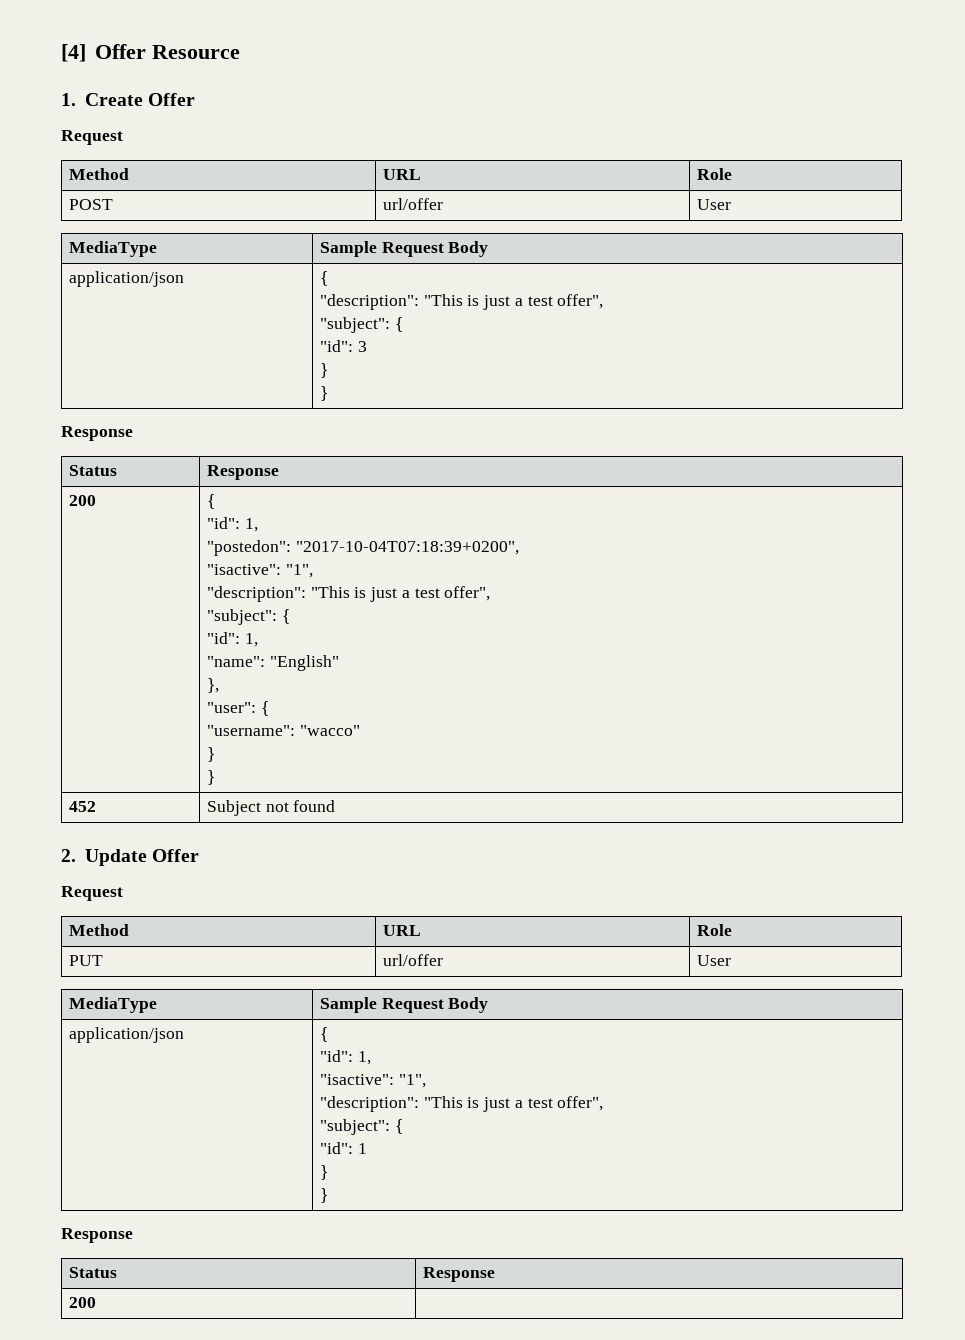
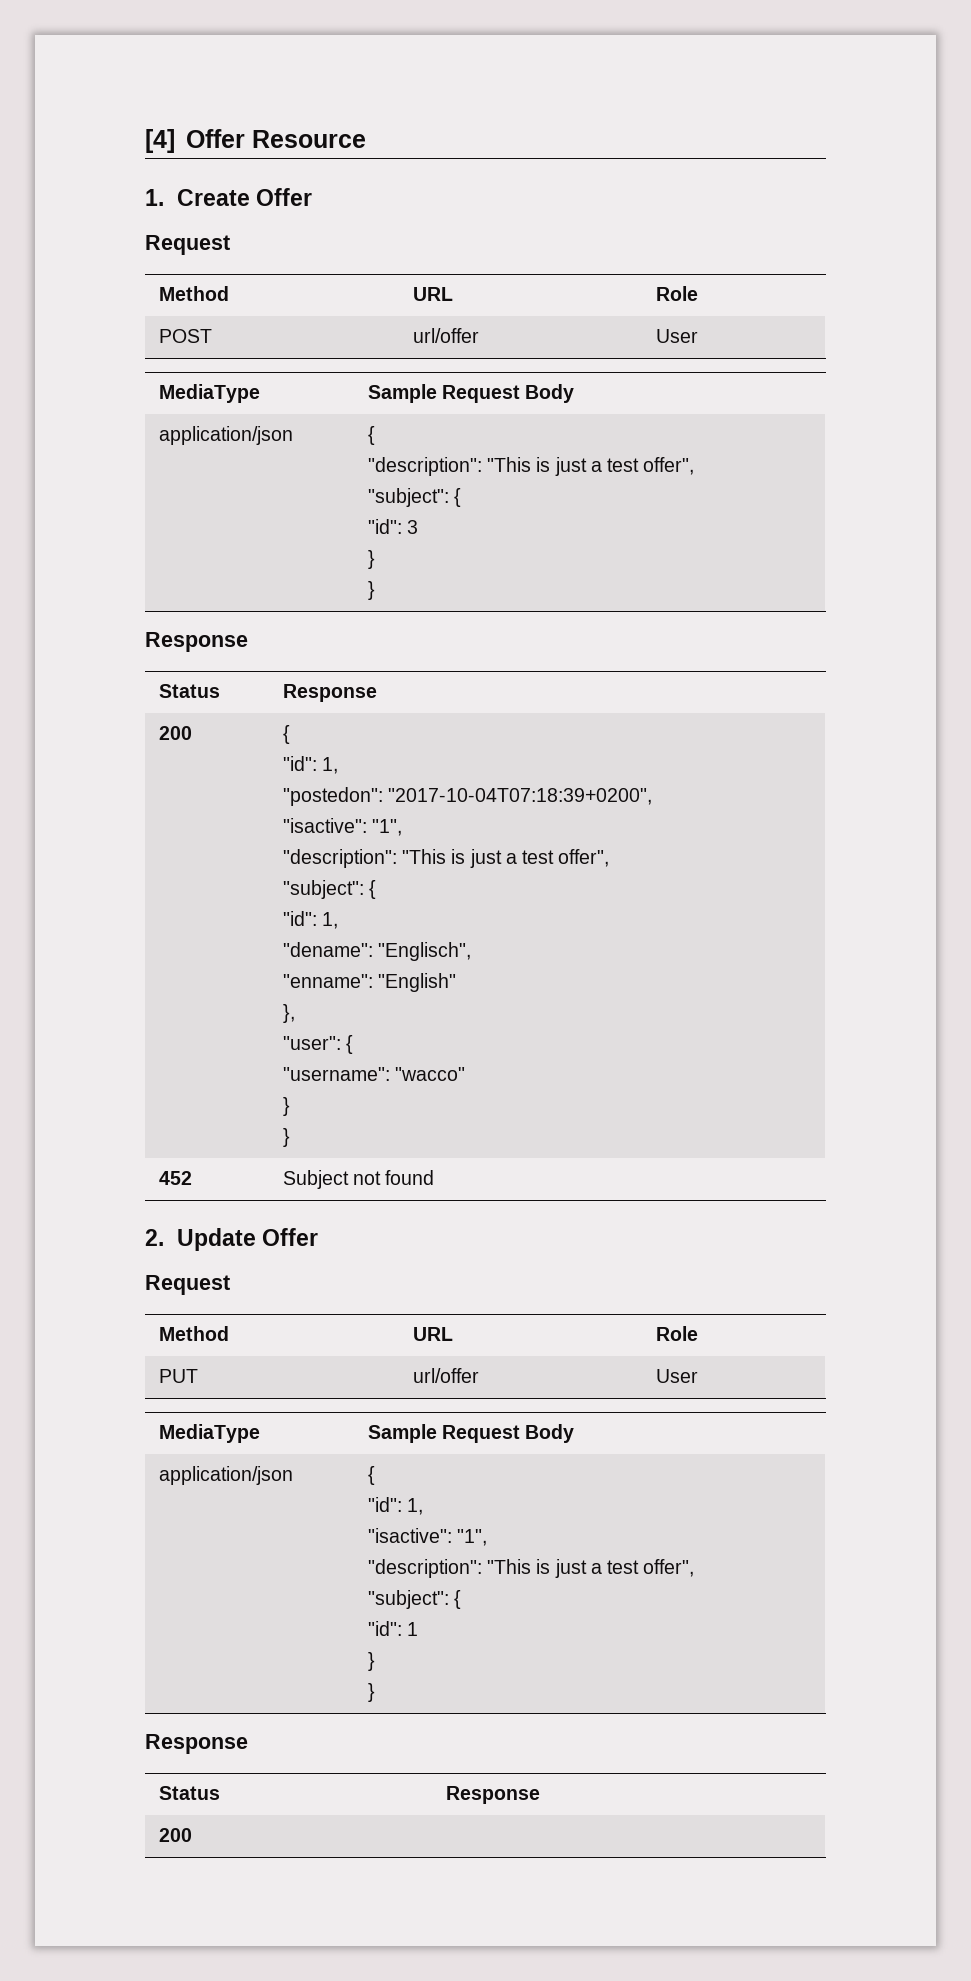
  200 | {
  "id": 1,
  "postedon": "2017-10-04T07:18:39+0200",
  "isactive": "1",
  "description": "This is just a test offer",
  "subject": {
  "id": 1,
- "name": "English"
+ "dename": "Englisch",
+ "enname": "English"

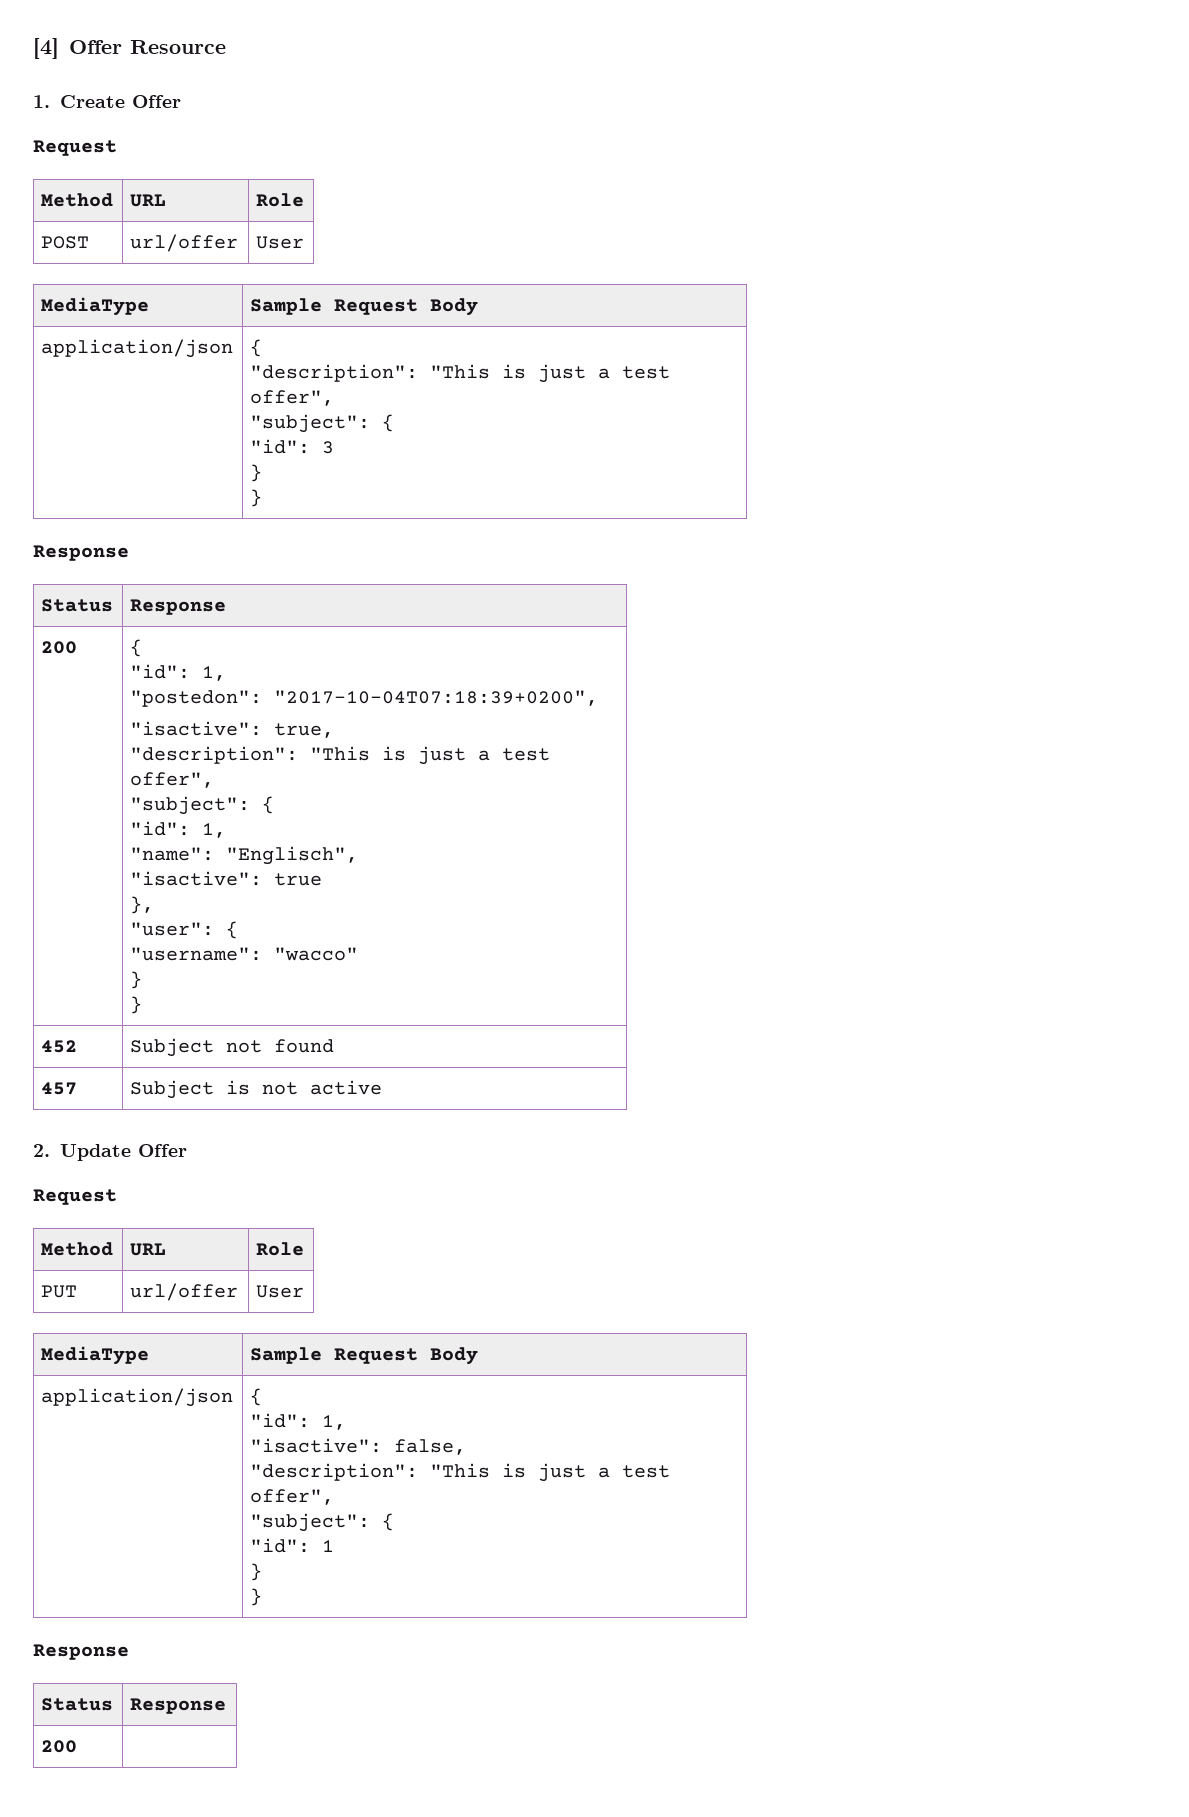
  200 | {
  "id": 1,
  "postedon": "2017-10-04T07:18:39+0200",
- "isactive": "1",
+ "isactive": true,
  "description": "This is just a test offer",
  "subject": {
  "id": 1,
- "dename": "Englisch",
- "enname": "English"
+ "name": "Englisch",
+ "isactive": true
+ 457 | Subject is not active
  PUT | url/offer | User
  MediaType | Sample Request Body
  application/json | {
  "id": 1,
- "isactive": "1",
+ "isactive": false,

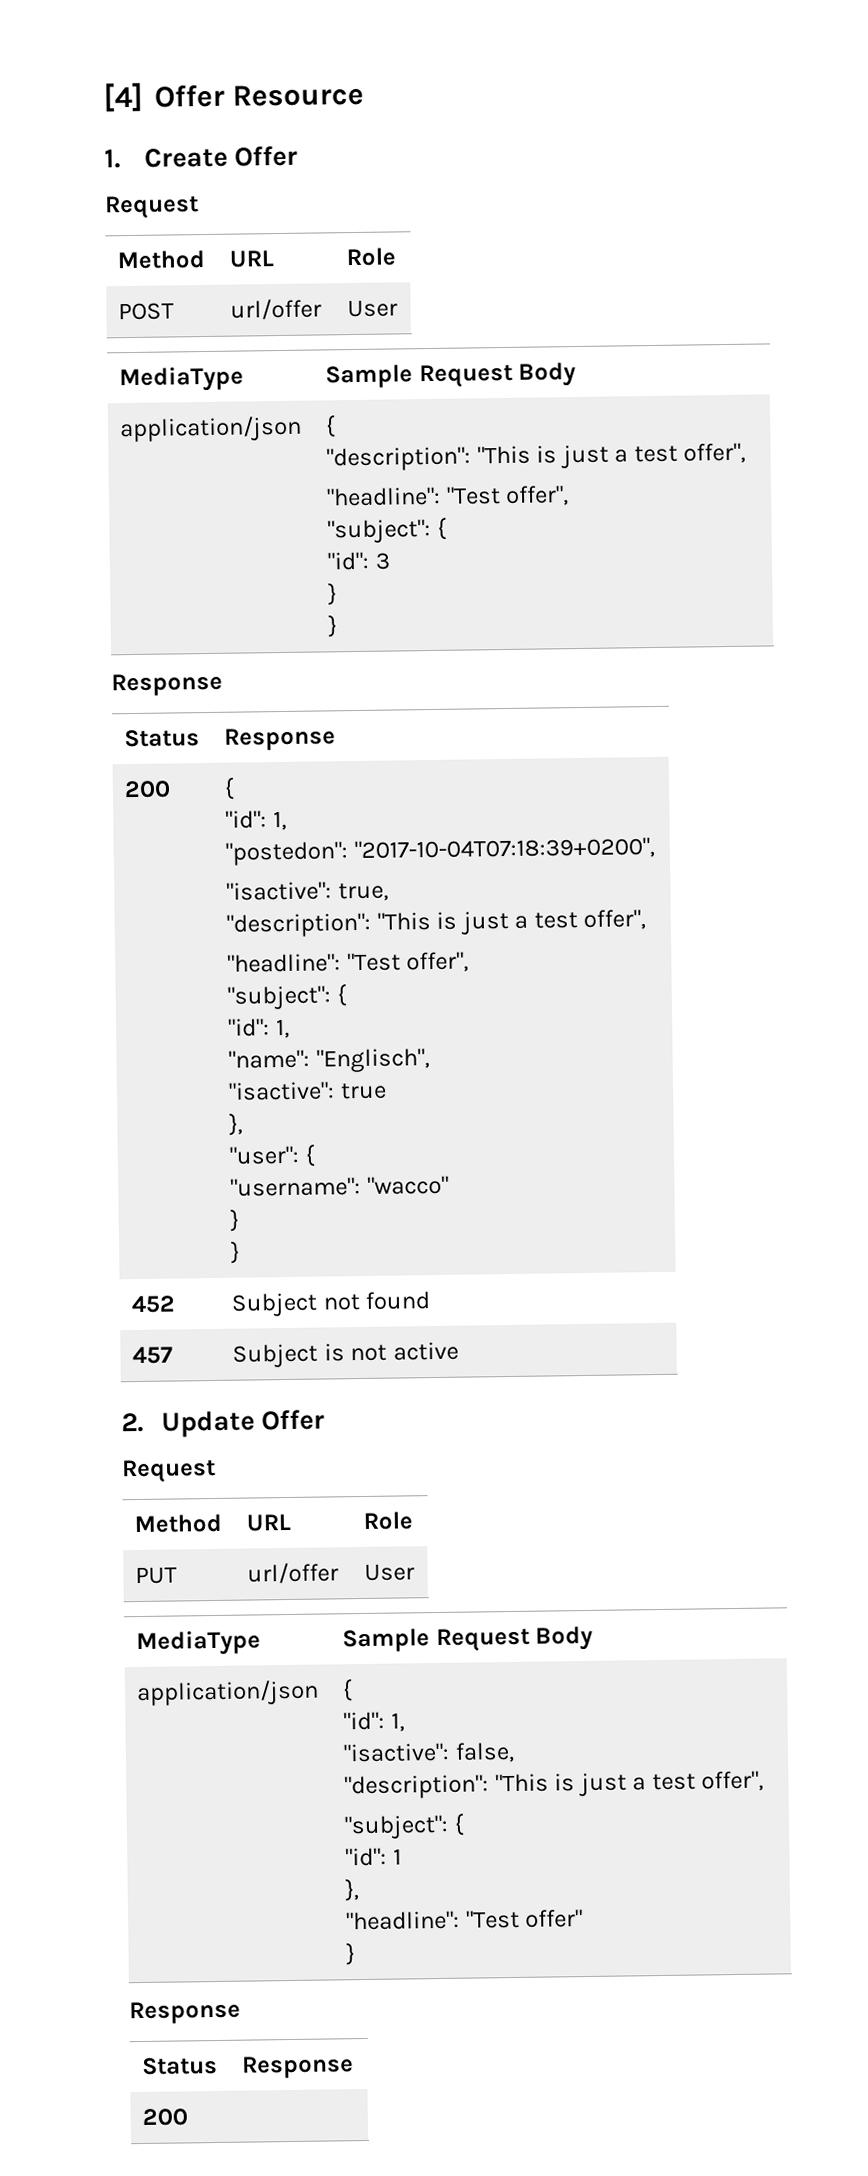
  POST | url/offer | User
  MediaType | Sample Request Body
  application/json | {
  "description": "This is just a test offer",
+ "headline": "Test offer",
  200 | {
  "id": 1,
  "postedon": "2017-10-04T07:18:39+0200",
  "isactive": true,
  "description": "This is just a test offer",
+ "headline": "Test offer",
  PUT | url/offer | User
  MediaType | Sample Request Body
  application/json | {
  "id": 1,
  "isactive": false,
  "description": "This is just a test offer",
  "subject": {
  "id": 1
- }
+ },
+ "headline": "Test offer"

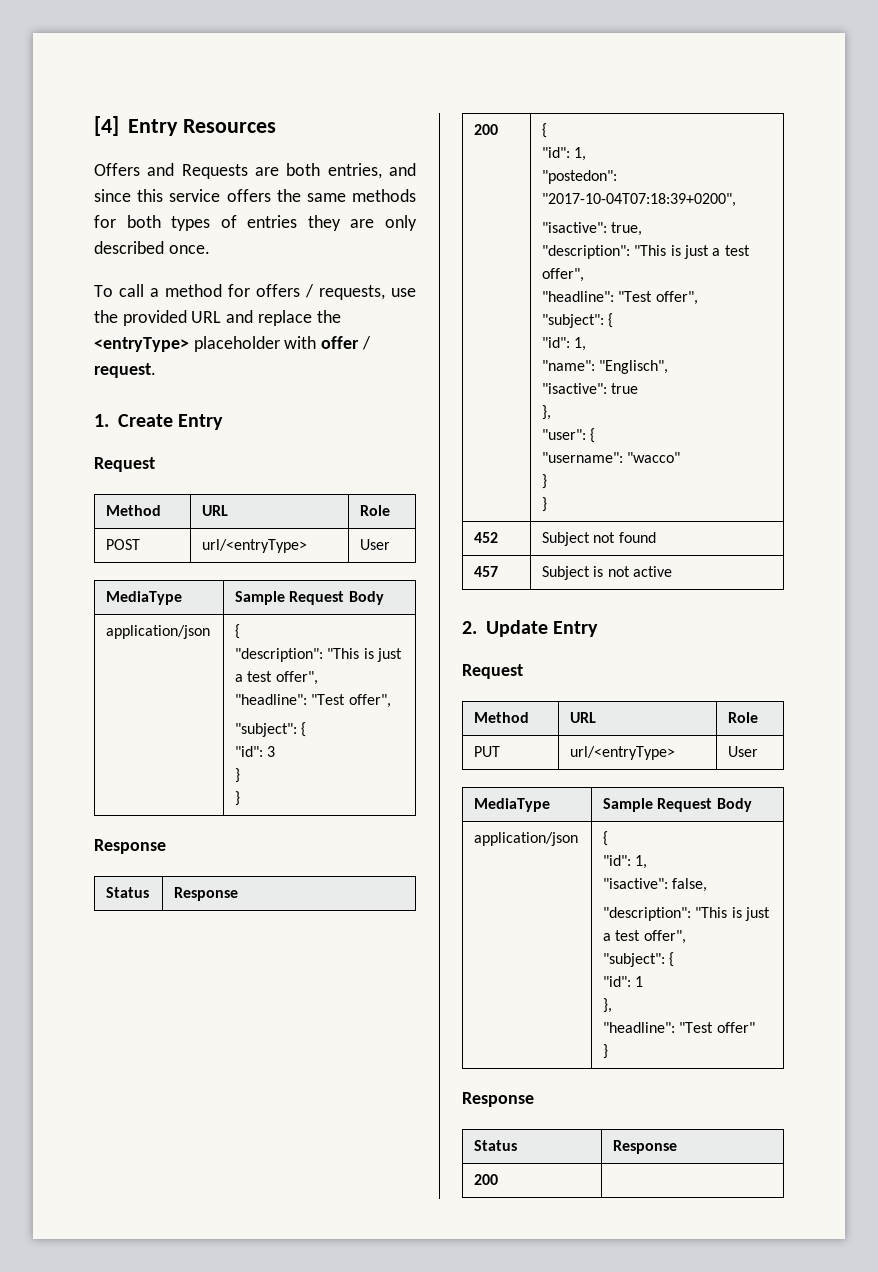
- [4] Offer Resource
+ [4] Entry Resources
+ Offers and Requests are both entries, and since this service offers the same methods for both types of entries they are only described once.
+ To call a method for offers / requests, use the provided URL and replace the <entryType> placeholder with offer / request.
- 1. Create Offer
+ 1. Create Entry
- POST | url/offer | User
+ POST | url/<entryType> | User
- 2. Update Offer
+ 2. Update Entry
- PUT | url/offer | User
+ PUT | url/<entryType> | User

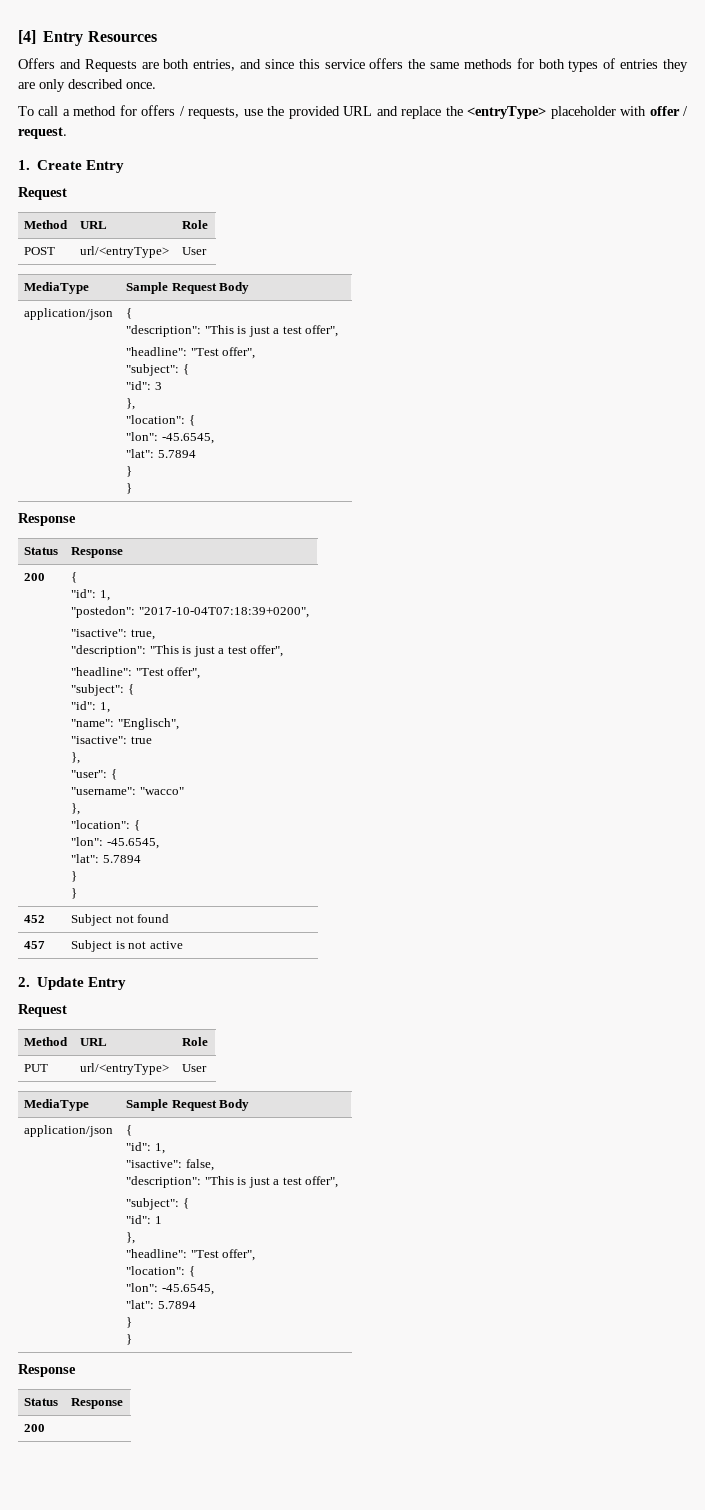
  POST | url/<entryType> | User
  MediaType | Sample Request Body
  application/json | {
  "description": "This is just a test offer",
  "headline": "Test offer",
  "subject": {
  "id": 3
+ },
+ "location": {
+ "lon": -45.6545,
+ "lat": 5.7894
  200 | {
  "id": 1,
  "postedon": "2017-10-04T07:18:39+0200",
  "isactive": true,
  "description": "This is just a test offer",
  "headline": "Test offer",
  "subject": {
  "id": 1,
  "name": "Englisch",
  "isactive": true
  },
  "user": {
  "username": "wacco"
+ },
+ "location": {
+ "lon": -45.6545,
+ "lat": 5.7894
  PUT | url/<entryType> | User
  MediaType | Sample Request Body
  application/json | {
  "id": 1,
  "isactive": false,
  "description": "This is just a test offer",
  "subject": {
  "id": 1
  },
- "headline": "Test offer"
+ "headline": "Test offer",
+ "location": {
+ "lon": -45.6545,
+ "lat": 5.7894
+ }

